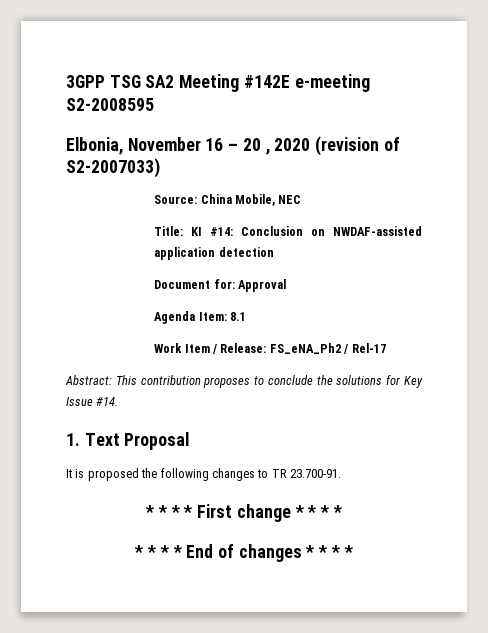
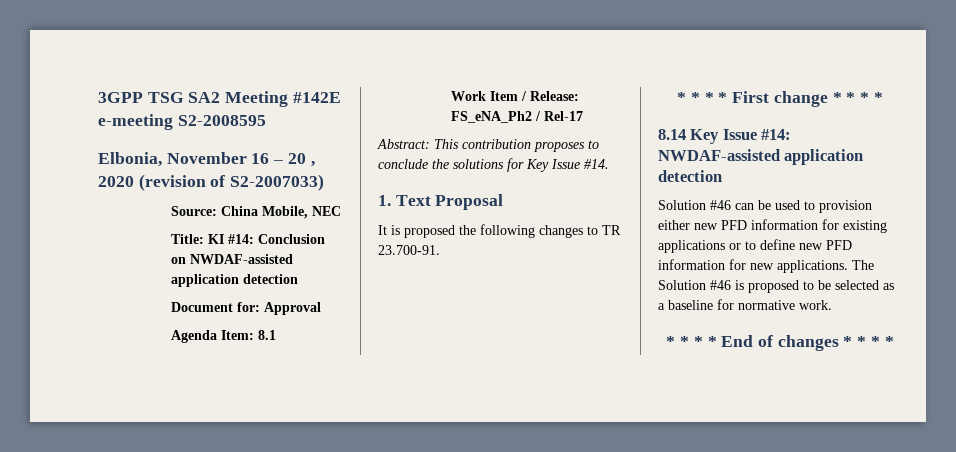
+ 8.14 Key Issue #14: NWDAF-assisted application detection
+ Solution #46 can be used to provision either new PFD information for existing applications or to define new PFD information for new applications. The Solution #46 is proposed to be selected as a baseline for normative work.

